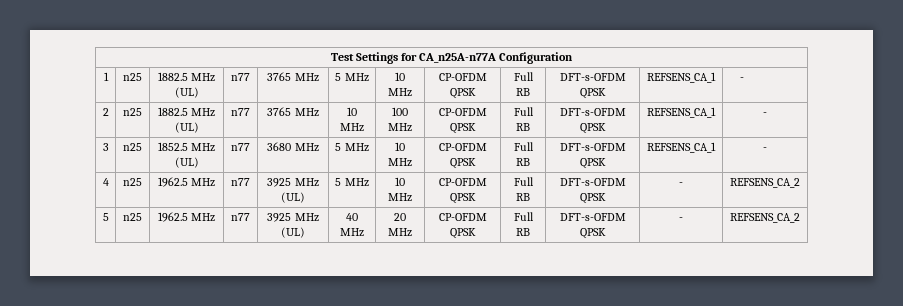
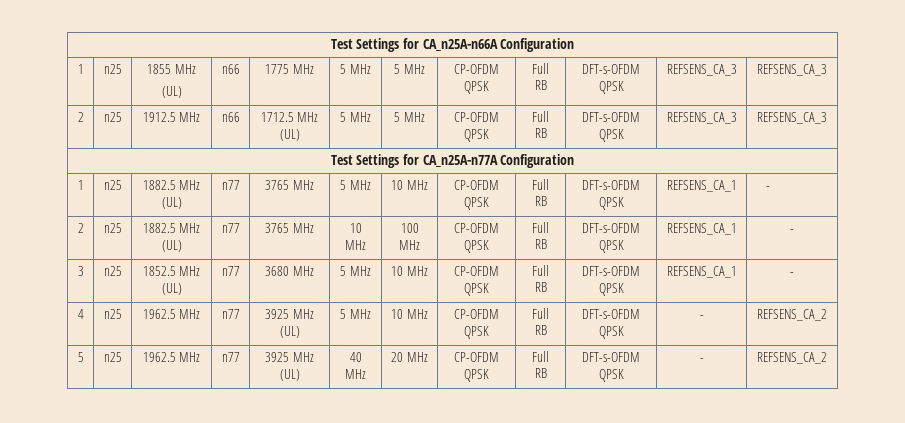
+ Test Settings for CA_n25A-n66A Configuration
+ 1 | n25 | 1855 MHz
+ (UL) | n66 | 1775 MHz | 5 MHz | 5 MHz | CP-OFDM QPSK | Full RB | DFT-s-OFDM QPSK | REFSENS_CA_3 | REFSENS_CA_3
+ 2 | n25 | 1912.5 MHz | n66 | 1712.5 MHz (UL) | 5 MHz | 5 MHz | CP-OFDM QPSK | Full RB | DFT-s-OFDM QPSK | REFSENS_CA_3 | REFSENS_CA_3

